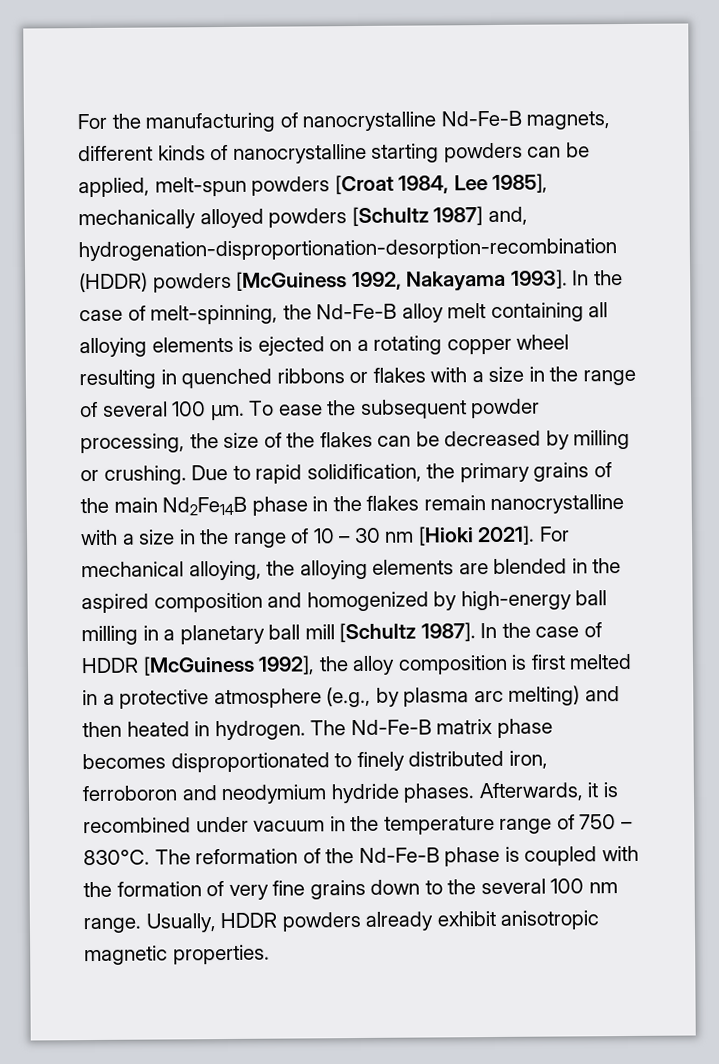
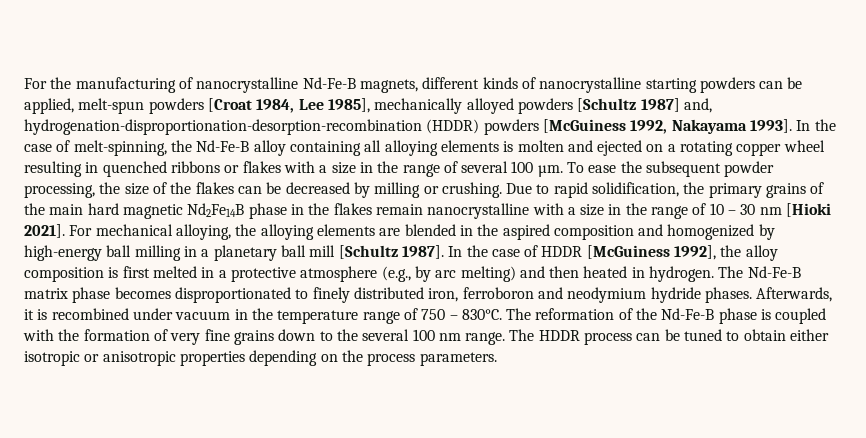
- In the case of melt-spinning, the Nd-Fe-B alloy melt containing all alloying elements is ejected on a rotating copper wheel resulting in quenched ribbons or flakes with a size in the range of several 100 µm.
+ In the case of melt-spinning, the Nd-Fe-B alloy containing all alloying elements is molten and ejected on a rotating copper wheel resulting in quenched ribbons or flakes with a size in the range of several 100 µm.
- Due to rapid solidification, the primary grains of the main Nd2Fe14B phase in the flakes remain nanocrystalline with a size in the range of 10 – 30 nm [Hioki 2021].
+ Due to rapid solidification, the primary grains of the main hard magnetic Nd2Fe14B phase in the flakes remain nanocrystalline with a size in the range of 10 – 30 nm [Hioki 2021].
- In the case of HDDR [McGuiness 1992], the alloy composition is first melted in a protective atmosphere (e.g., by plasma arc melting) and then heated in hydrogen.
+ In the case of HDDR [McGuiness 1992], the alloy composition is first melted in a protective atmosphere (e.g., by arc melting) and then heated in hydrogen.
- Usually, HDDR powders already exhibit anisotropic magnetic properties.
+ The HDDR process can be tuned to obtain either isotropic or anisotropic properties depending on the process parameters.

